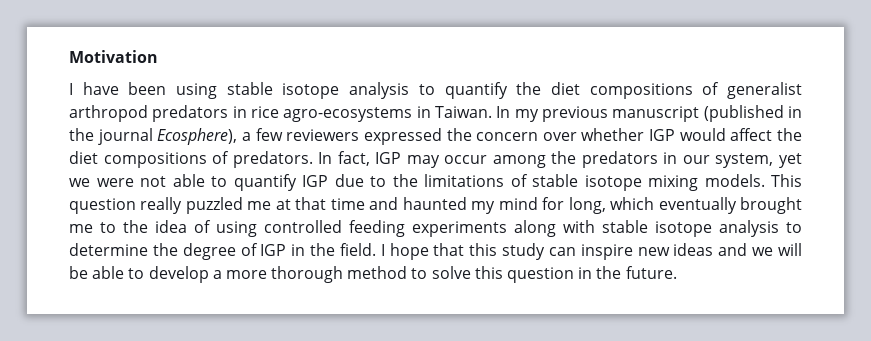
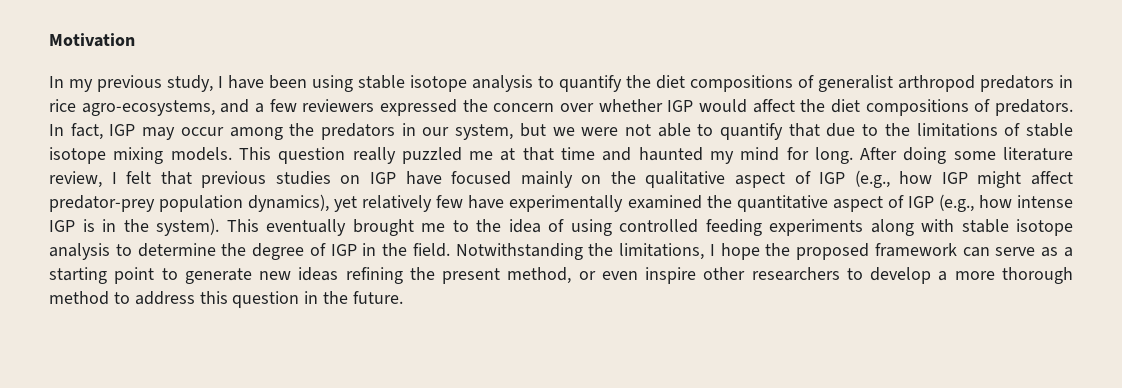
- I have been using stable isotope analysis to quantify the diet compositions of generalist arthropod predators in rice agro-ecosystems in Taiwan. In my previous manuscript (published in the journal Ecosphere), a few reviewers expressed the concern over whether IGP would affect the diet compositions of predators.
+ In my previous study, I have been using stable isotope analysis to quantify the diet compositions of generalist arthropod predators in rice agro-ecosystems, and a few reviewers expressed the concern over whether IGP would affect the diet compositions of predators.
- In fact, IGP may occur among the predators in our system, yet we were not able to quantify IGP due to the limitations of stable isotope mixing models.
+ In fact, IGP may occur among the predators in our system, but we were not able to quantify that due to the limitations of stable isotope mixing models.
- This question really puzzled me at that time and haunted my mind for long, which eventually brought me to the idea of using controlled feeding experiments along with stable isotope analysis to determine the degree of IGP in the field.
+ This question really puzzled me at that time and haunted my mind for long. After doing some literature review, I felt that previous studies on IGP have focused mainly on the qualitative aspect of IGP (e.g., how IGP might affect predator-prey population dynamics), yet relatively few have experimentally examined the quantitative aspect of IGP (e.g., how intense IGP is in the system). This eventually brought me to the idea of using controlled feeding experiments along with stable isotope analysis to determine the degree of IGP in the field.
- I hope that this study can inspire new ideas and we will be able to develop a more thorough method to solve this question in the future.
+ Notwithstanding the limitations, I hope the proposed framework can serve as a starting point to generate new ideas refining the present method, or even inspire other researchers to develop a more thorough method to address this question in the future.

